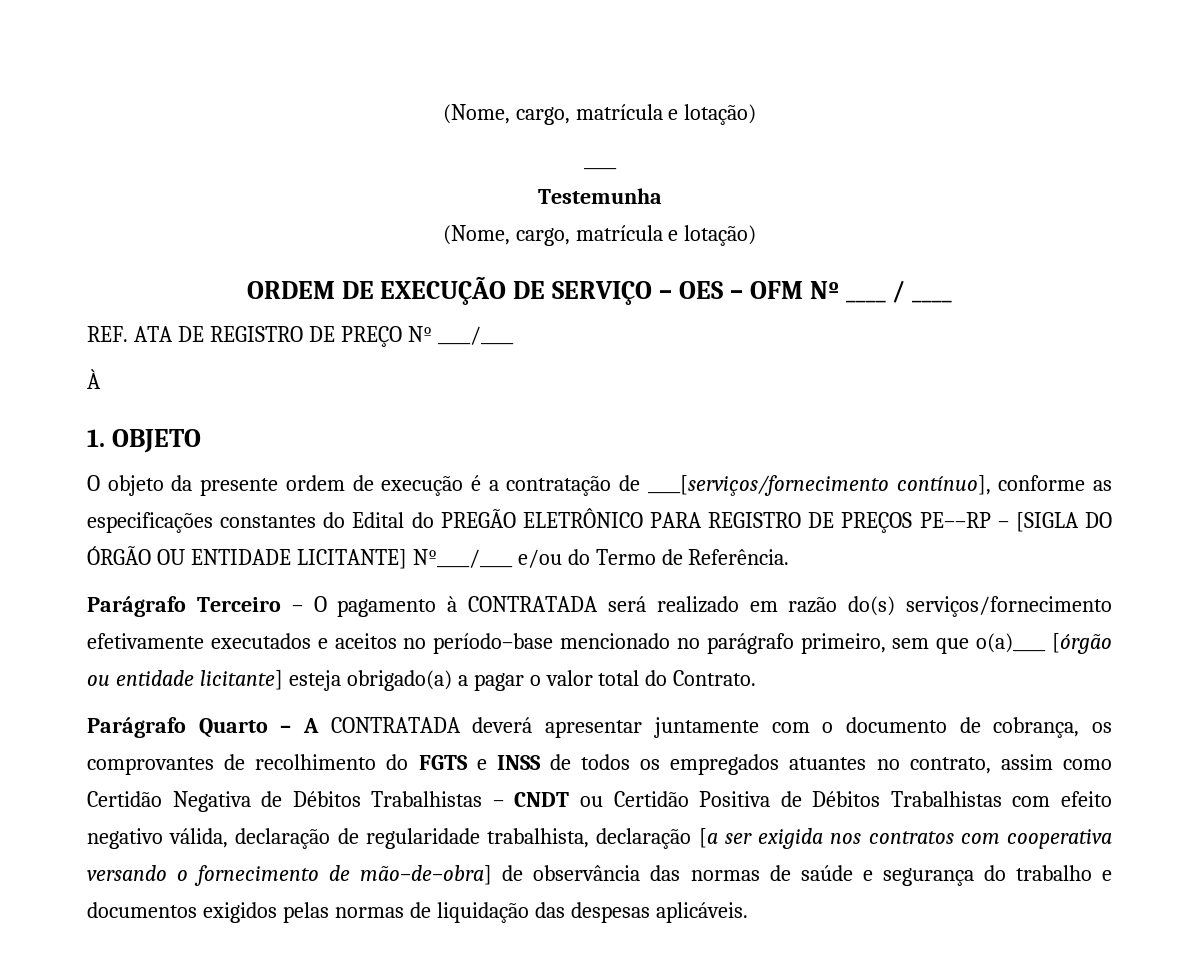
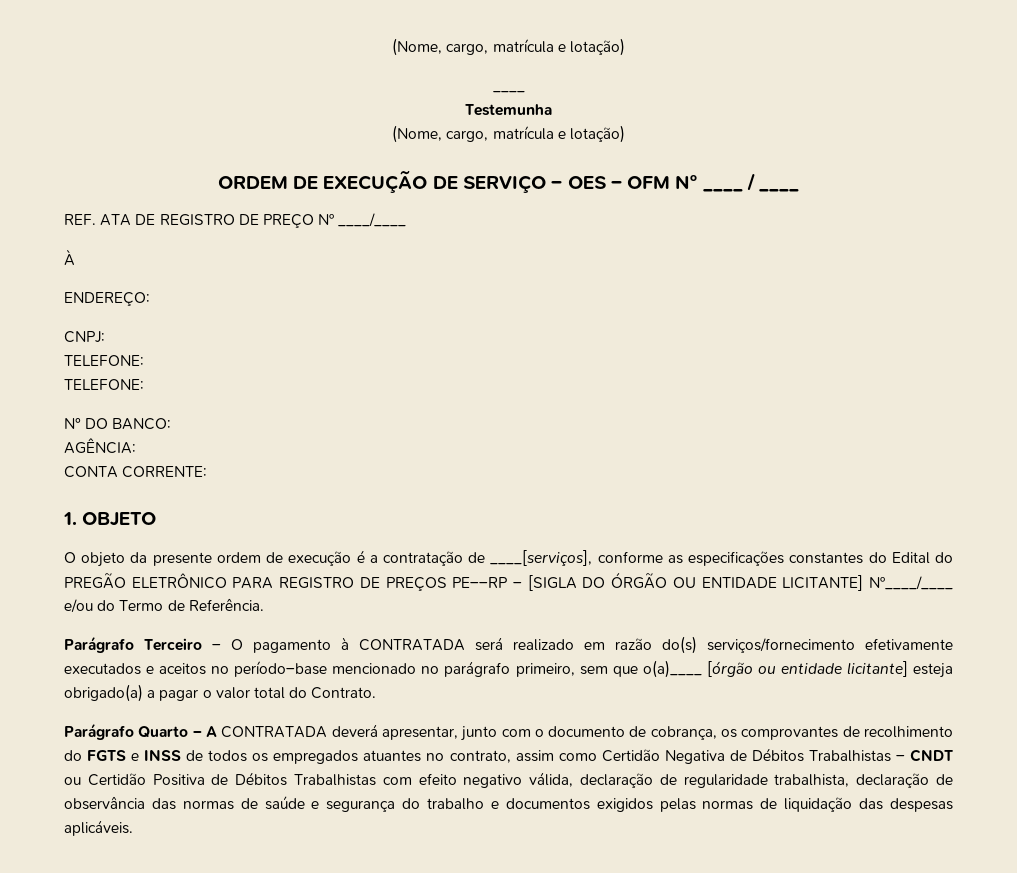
+ ENDEREÇO:
+ CNPJ:
+ TELEFONE:
+ TELEFONE:
+ N° DO BANCO:
+ AGÊNCIA:
+ CONTA CORRENTE:
- O objeto da presente ordem de execução é a contratação de ____[serviços/fornecimento contínuo], conforme as especificações constantes do Edital do PREGÃO ELETRÔNICO PARA REGISTRO DE PREÇOS PE––RP – [SIGLA DO ÓRGÃO OU ENTIDADE LICITANTE] Nº____/____ e/ou do Termo de Referência.
+ O objeto da presente ordem de execução é a contratação de ____[serviços], conforme as especificações constantes do Edital do PREGÃO ELETRÔNICO PARA REGISTRO DE PREÇOS PE––RP – [SIGLA DO ÓRGÃO OU ENTIDADE LICITANTE] Nº____/____ e/ou do Termo de Referência.
- Parágrafo Quarto – A CONTRATADA deverá apresentar juntamente com o documento de cobrança, os comprovantes de recolhimento do FGTS e INSS de todos os empregados atuantes no contrato, assim como Certidão Negativa de Débitos Trabalhistas – CNDT ou Certidão Positiva de Débitos Trabalhistas com efeito negativo válida, declaração de regularidade trabalhista, declaração [a ser exigida nos contratos com cooperativa versando o fornecimento de mão–de–obra] de observância das normas de saúde e segurança do trabalho e documentos exigidos pelas normas de liquidação das despesas aplicáveis.
+ Parágrafo Quarto – A CONTRATADA deverá apresentar, junto com o documento de cobrança, os comprovantes de recolhimento do FGTS e INSS de todos os empregados atuantes no contrato, assim como Certidão Negativa de Débitos Trabalhistas – CNDT ou Certidão Positiva de Débitos Trabalhistas com efeito negativo válida, declaração de regularidade trabalhista, declaração de observância das normas de saúde e segurança do trabalho e documentos exigidos pelas normas de liquidação das despesas aplicáveis.

